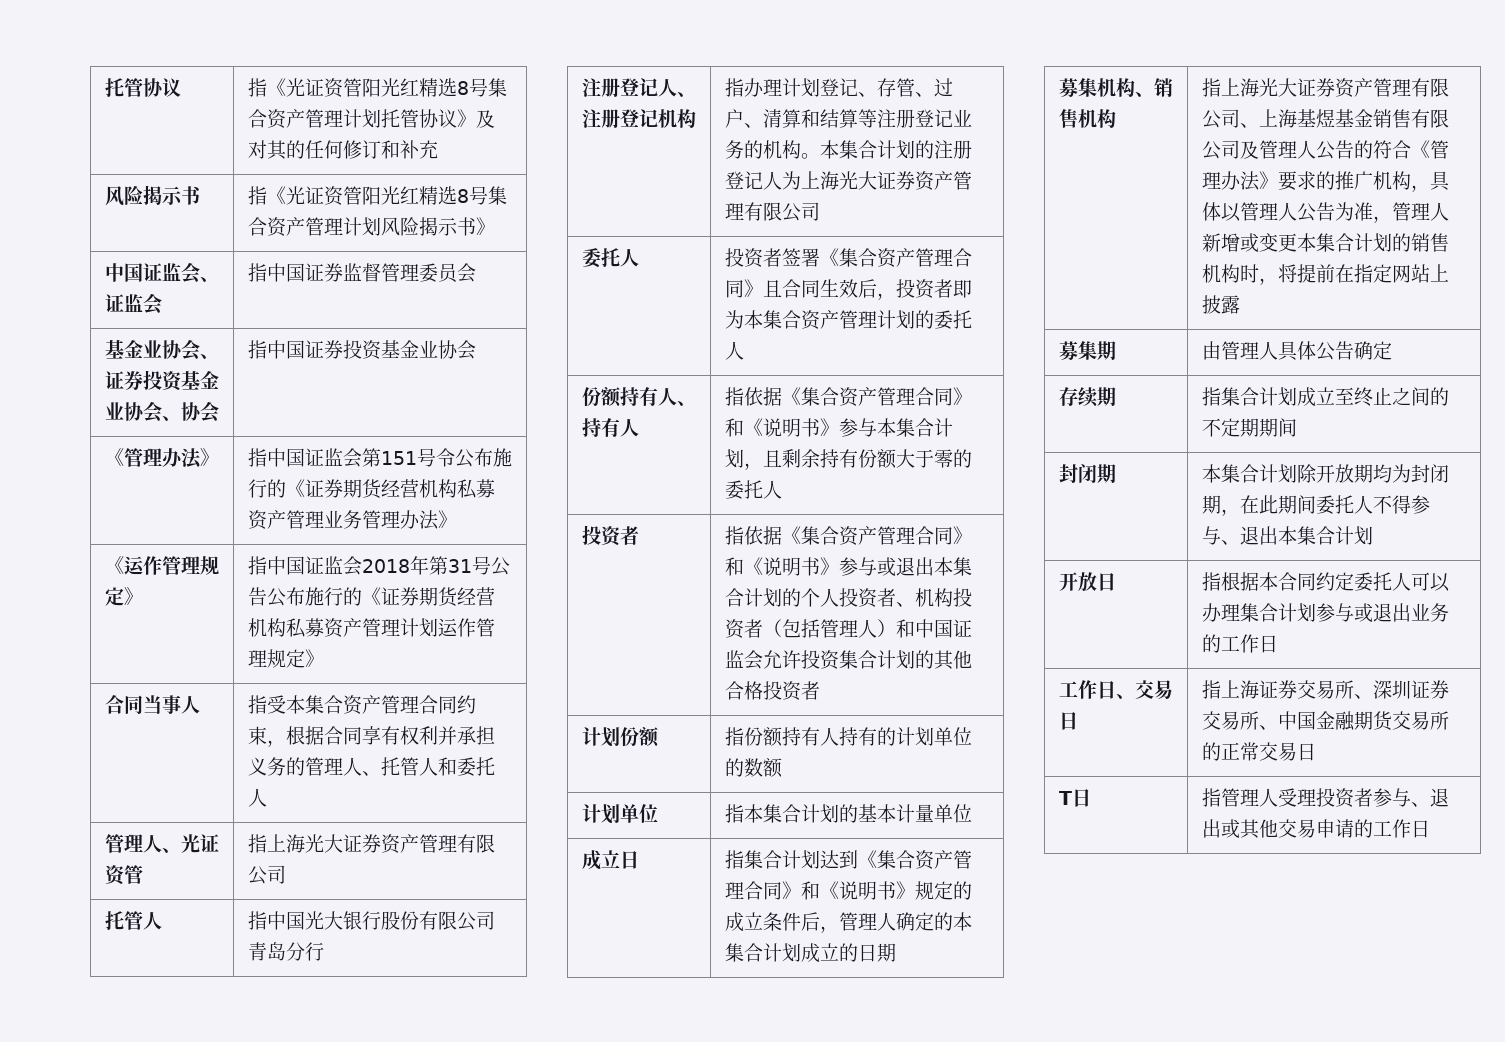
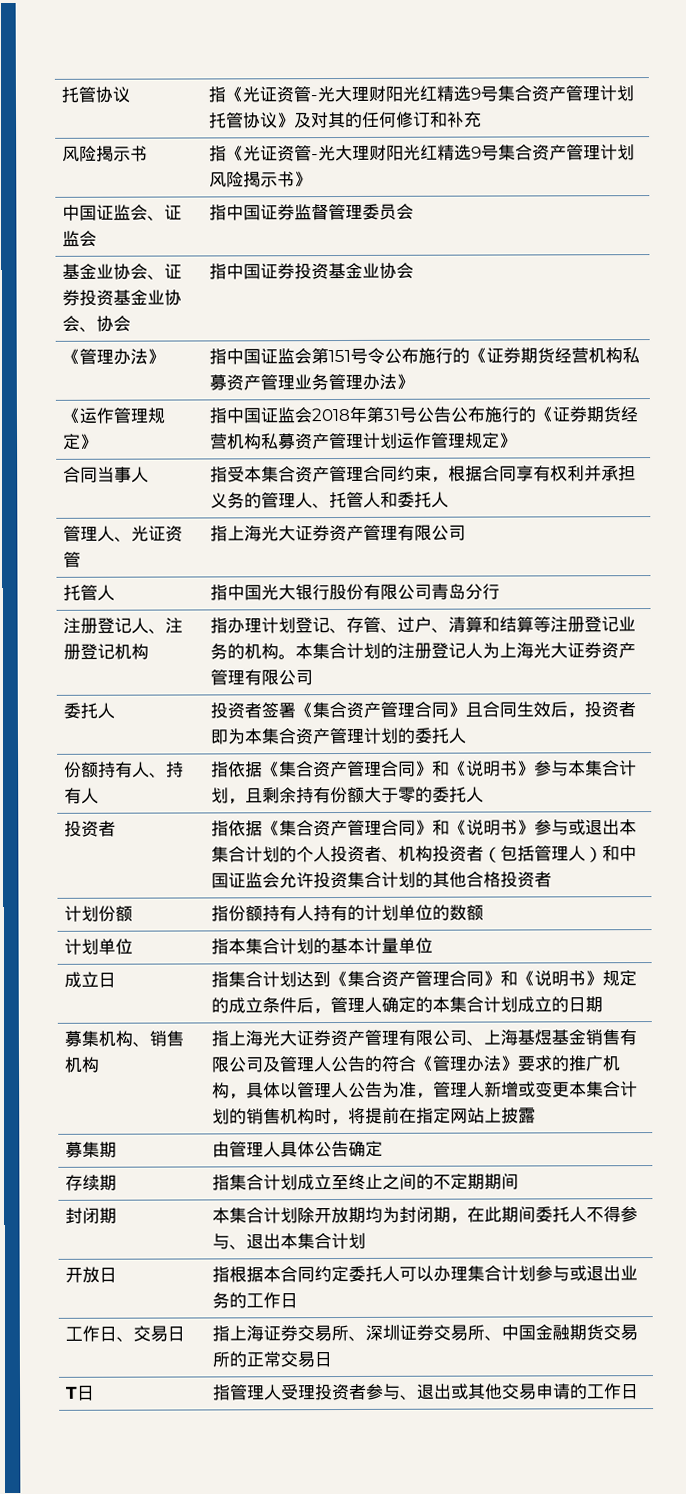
- 托管协议 | 指《光证资管阳光红精选8号集合资产管理计划托管协议》及对其的任何修订和补充
+ 托管协议 | 指《光证资管-光大理财阳光红精选9号集合资产管理计划托管协议》及对其的任何修订和补充
- 风险揭示书 | 指《光证资管阳光红精选8号集合资产管理计划风险揭示书》
+ 风险揭示书 | 指《光证资管-光大理财阳光红精选9号集合资产管理计划风险揭示书》

